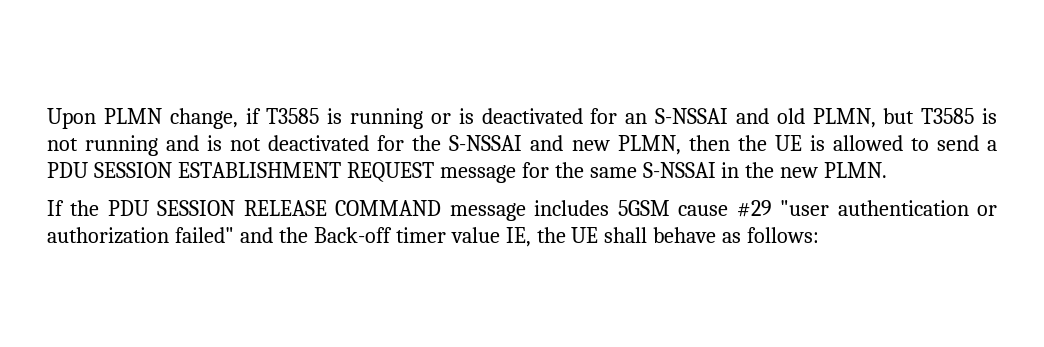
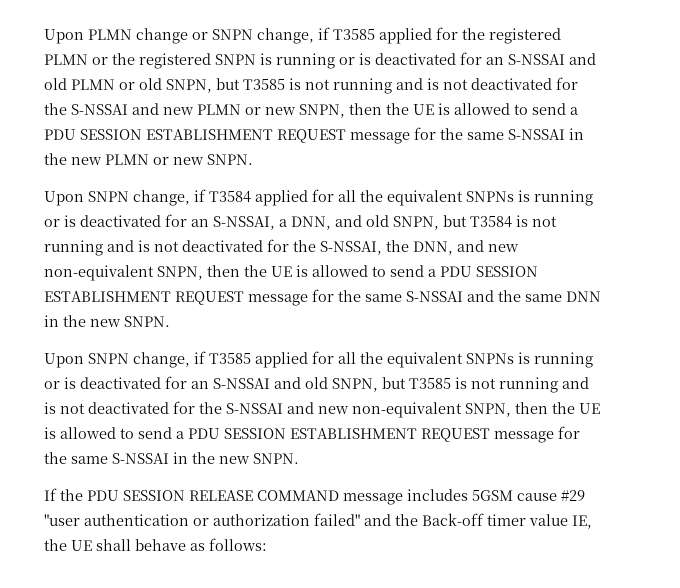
- Upon PLMN change, if T3585 is running or is deactivated for an S-NSSAI and old PLMN, but T3585 is not running and is not deactivated for the S-NSSAI and new PLMN, then the UE is allowed to send a PDU SESSION ESTABLISHMENT REQUEST message for the same S-NSSAI in the new PLMN.
+ Upon PLMN change or SNPN change, if T3585 applied for the registered PLMN or the registered SNPN is running or is deactivated for an S-NSSAI and old PLMN or old SNPN, but T3585 is not running and is not deactivated for the S-NSSAI and new PLMN or new SNPN, then the UE is allowed to send a PDU SESSION ESTABLISHMENT REQUEST message for the same S-NSSAI in the new PLMN or new SNPN.
+ Upon SNPN change, if T3584 applied for all the equivalent SNPNs is running or is deactivated for an S-NSSAI, a DNN, and old SNPN, but T3584 is not running and is not deactivated for the S-NSSAI, the DNN, and new non-equivalent SNPN, then the UE is allowed to send a PDU SESSION ESTABLISHMENT REQUEST message for the same S-NSSAI and the same DNN in the new SNPN.
+ Upon SNPN change, if T3585 applied for all the equivalent SNPNs is running or is deactivated for an S-NSSAI and old SNPN, but T3585 is not running and is not deactivated for the S-NSSAI and new non-equivalent SNPN, then the UE is allowed to send a PDU SESSION ESTABLISHMENT REQUEST message for the same S-NSSAI in the new SNPN.

